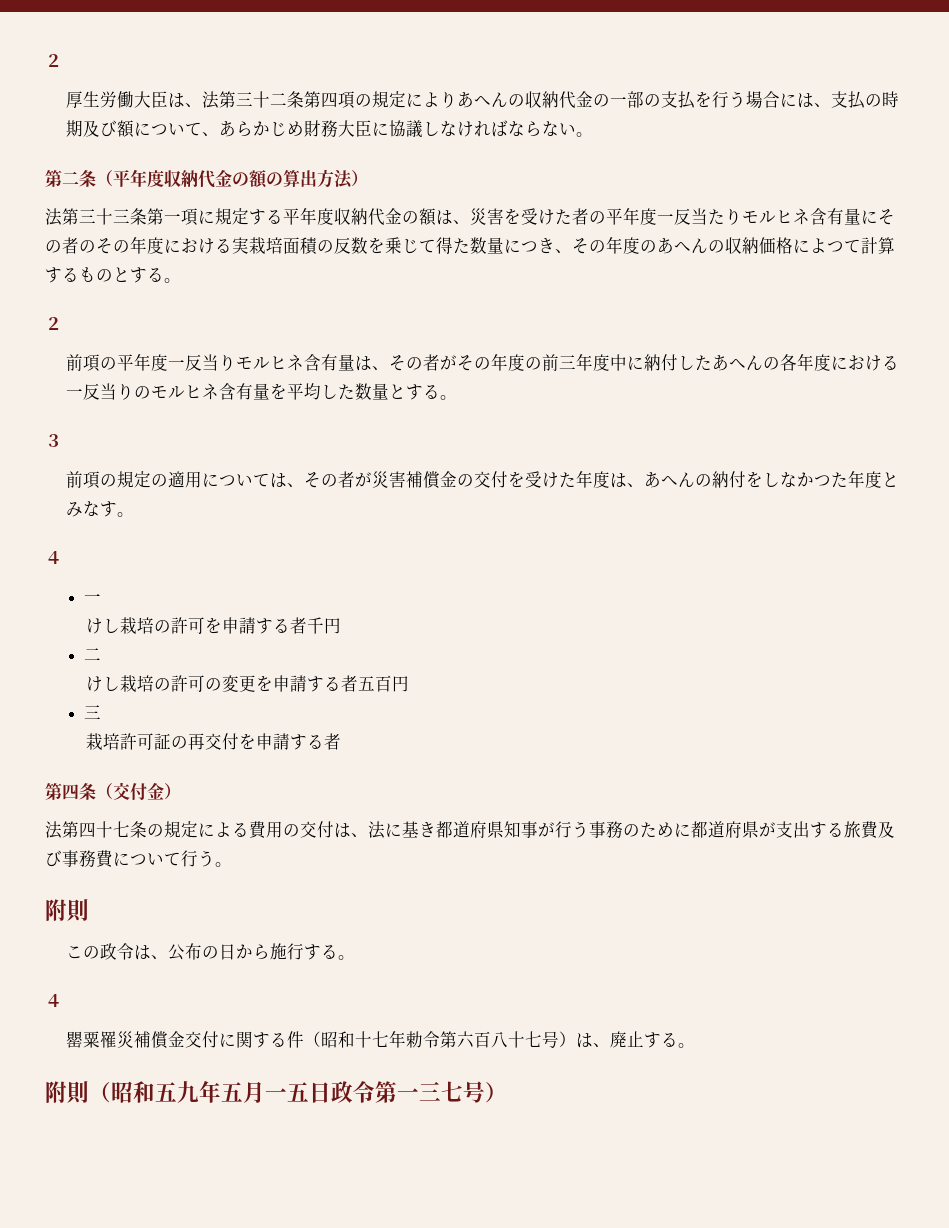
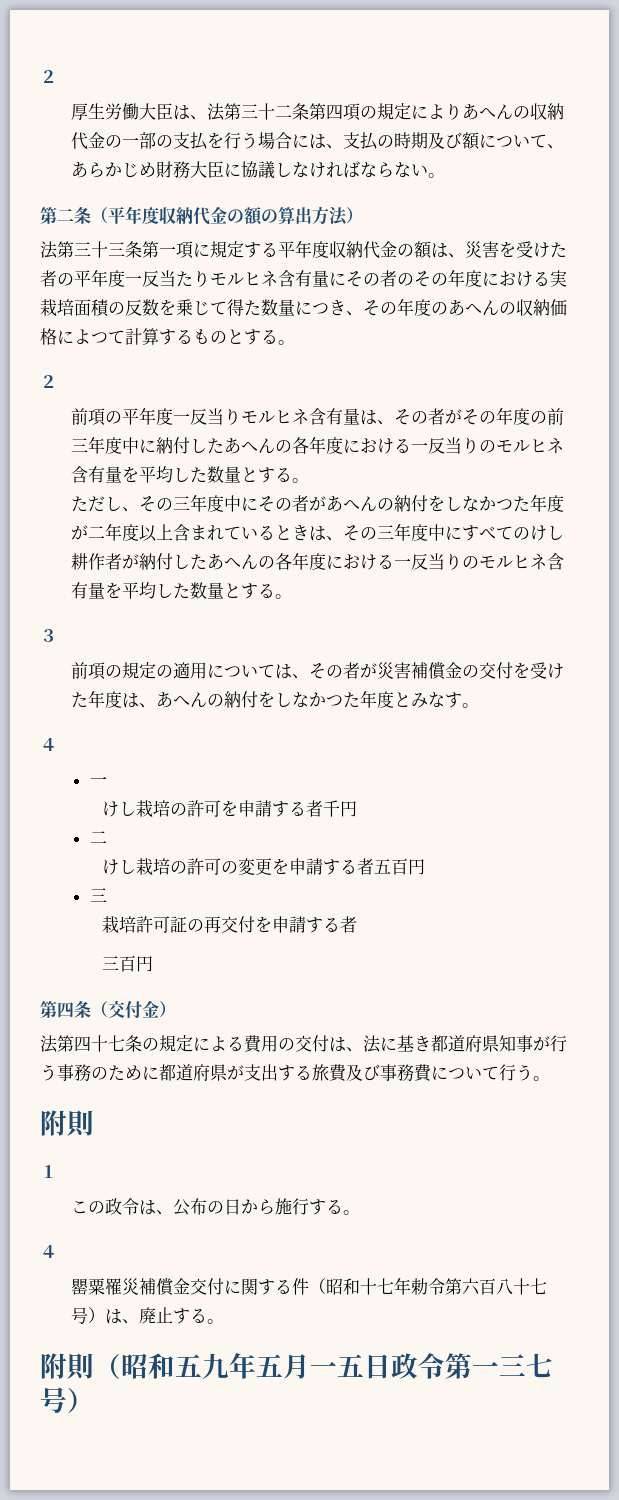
+ ただし、その三年度中にその者があへんの納付をしなかつた年度が二年度以上含まれているときは、その三年度中にすべてのけし耕作者が納付したあへんの各年度における一反当りのモルヒネ含有量を平均した数量とする。
+ 三百円
+ １

